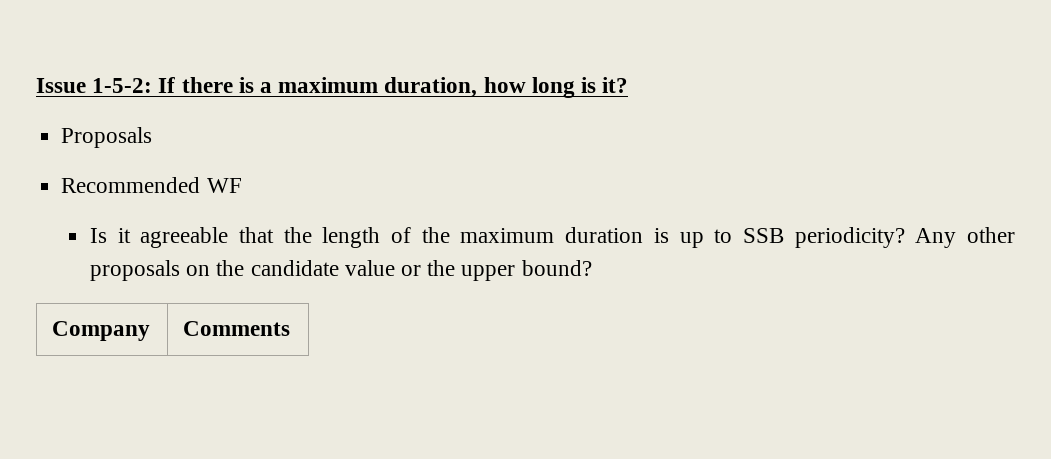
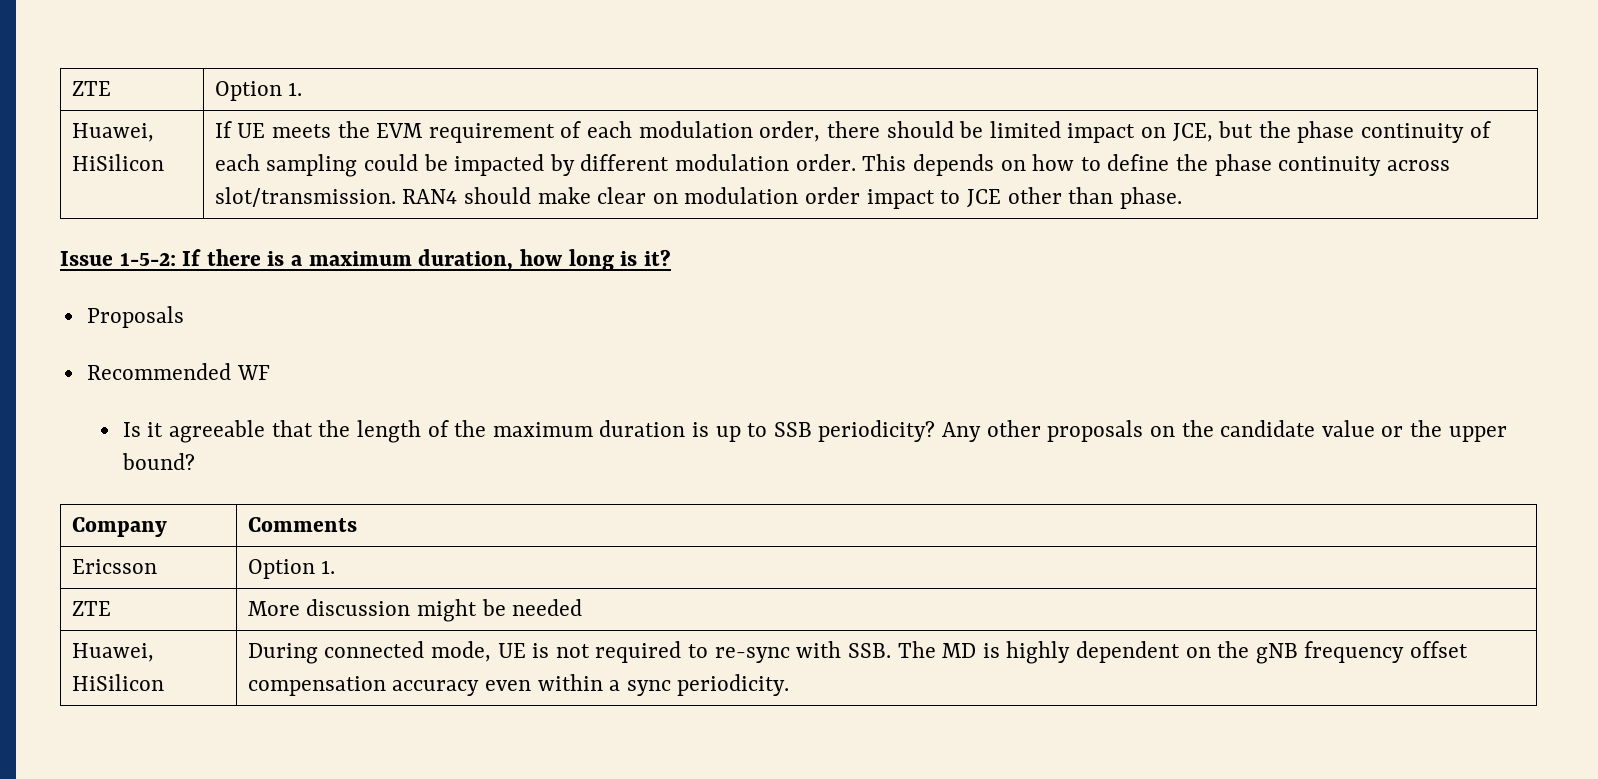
+ ZTE | Option 1.
+ Huawei, HiSilicon | If UE meets the EVM requirement of each modulation order, there should be limited impact on JCE, but the phase continuity of each sampling could be impacted by different modulation order. This depends on how to define the phase continuity across slot/transmission. RAN4 should make clear on modulation order impact to JCE other than phase.
+ Ericsson | Option 1.
+ ZTE | More discussion might be needed
+ Huawei, HiSilicon | During connected mode, UE is not required to re-sync with SSB. The MD is highly dependent on the gNB frequency offset compensation accuracy even within a sync periodicity.

